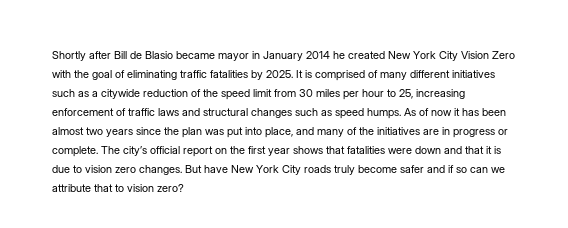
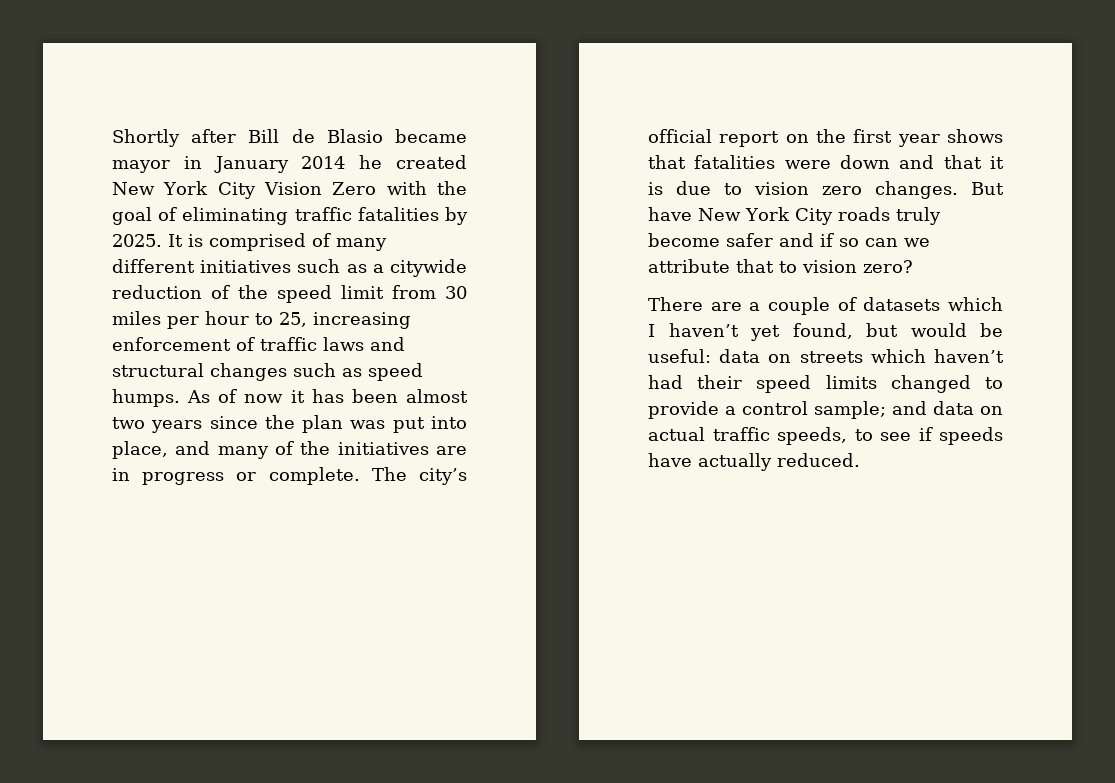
+ There are a couple of datasets which I haven’t yet found, but would be useful: data on streets which haven’t had their speed limits changed to provide a control sample; and data on actual traffic speeds, to see if speeds have actually reduced.

